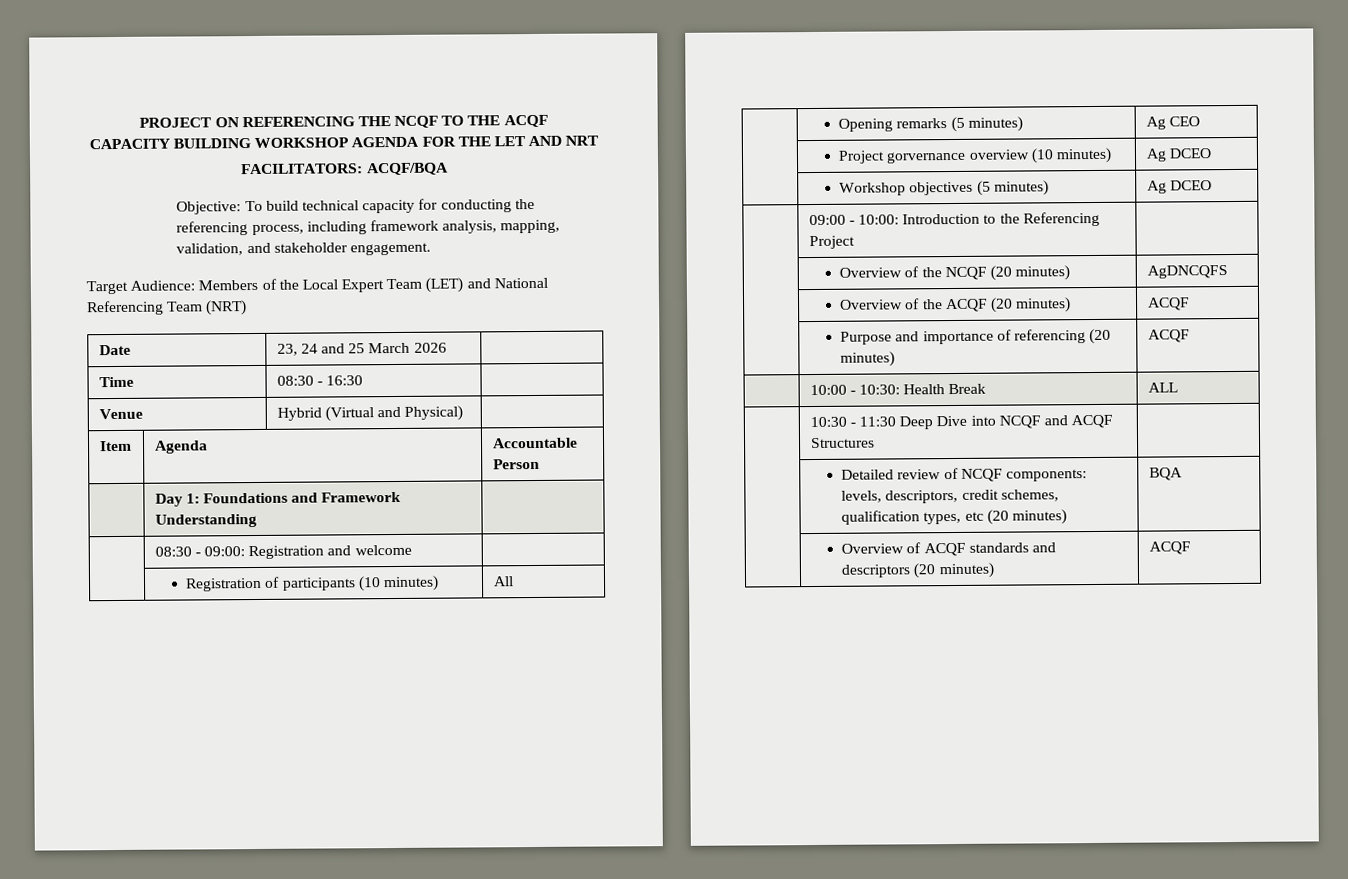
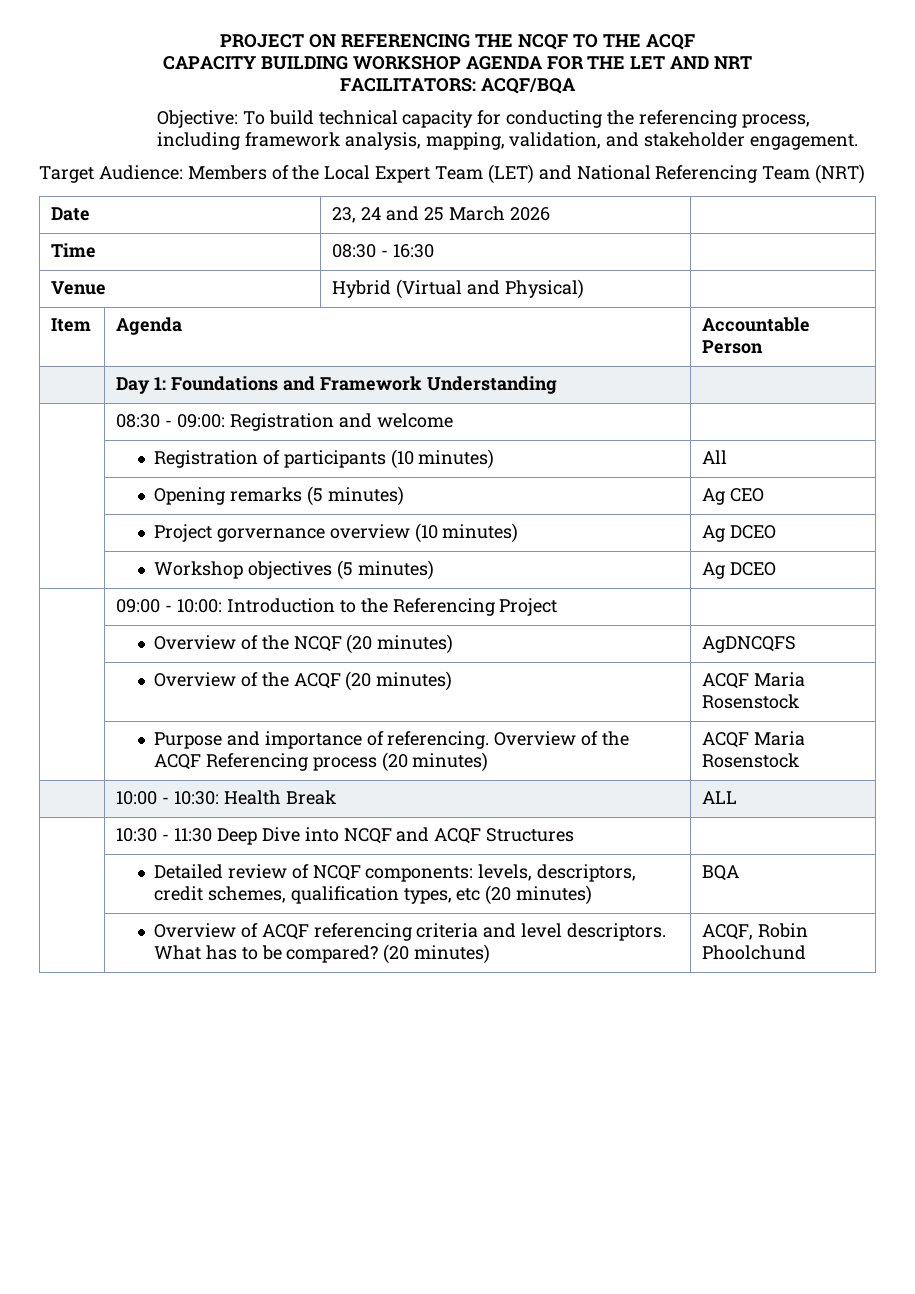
- | Overview of the ACQF (20 minutes) | ACQF
+ | Overview of the ACQF (20 minutes) | ACQF Maria Rosenstock
- | Purpose and importance of referencing (20 minutes) | ACQF
+ | Purpose and importance of referencing. Overview of the ACQF Referencing process (20 minutes) | ACQF Maria Rosenstock
- | Overview of ACQF standards and descriptors (20 minutes) | ACQF
+ | Overview of ACQF referencing criteria and level descriptors. What has to be compared? (20 minutes) | ACQF, Robin Phoolchund

